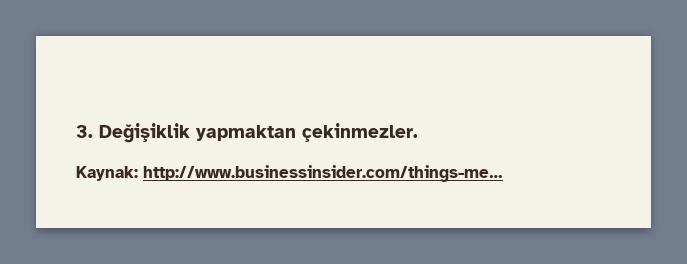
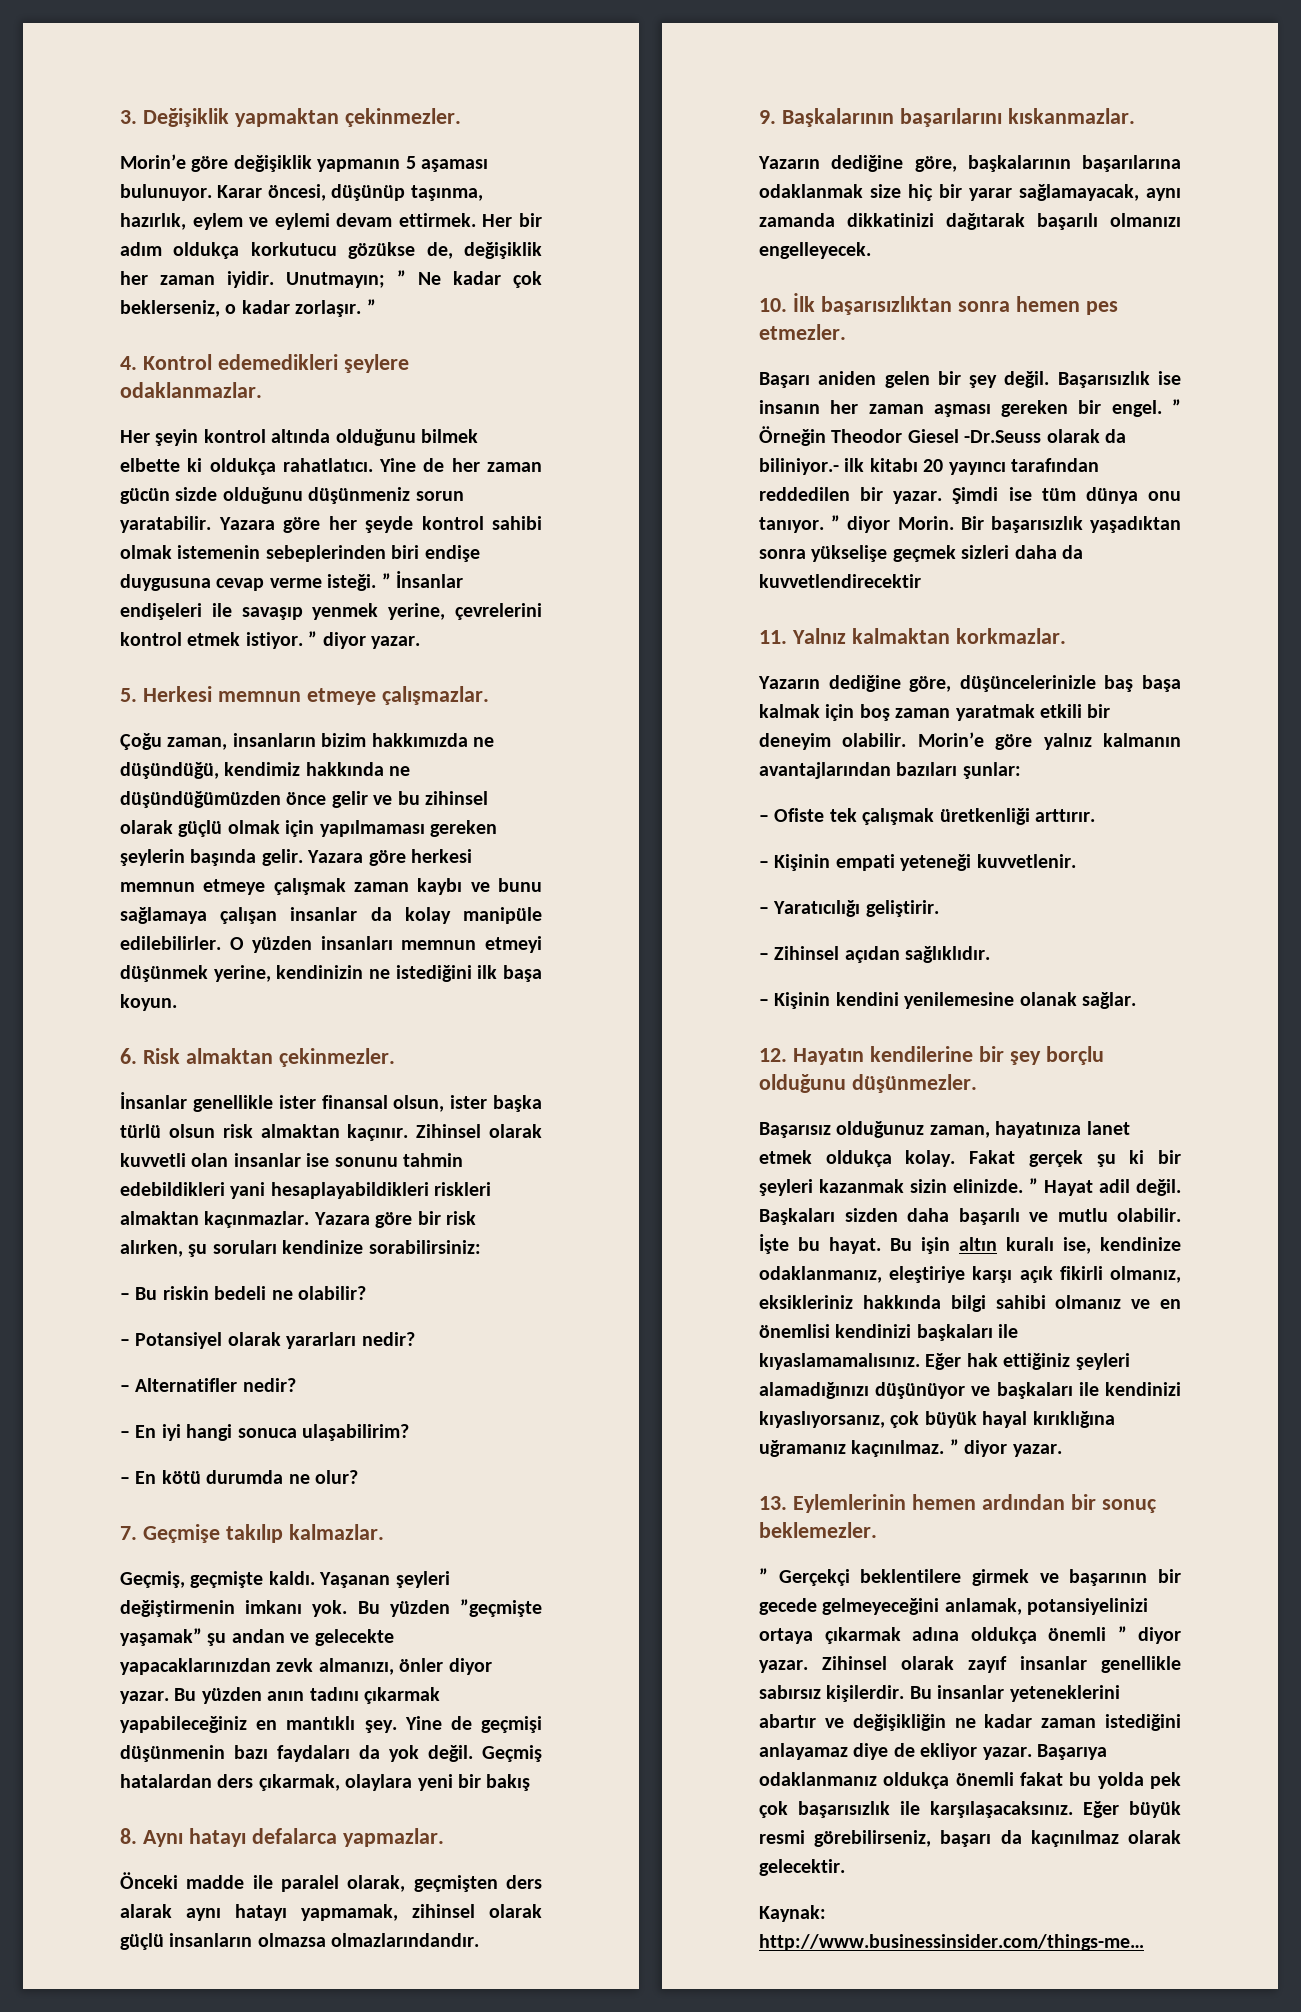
+ Morin’e göre değişiklik yapmanın 5 aşaması bulunuyor. Karar öncesi, düşünüp taşınma, hazırlık, eylem ve eylemi devam ettirmek. Her bir adım oldukça korkutucu gözükse de, değişiklik her zaman iyidir. Unutmayın; ” Ne kadar çok beklerseniz, o kadar zorlaşır. ”
+ 4. Kontrol edemedikleri şeylere odaklanmazlar.
+ Her şeyin kontrol altında olduğunu bilmek elbette ki oldukça rahatlatıcı. Yine de her zaman gücün sizde olduğunu düşünmeniz sorun yaratabilir. Yazara göre her şeyde kontrol sahibi olmak istemenin sebeplerinden biri endişe duygusuna cevap verme isteği. ” İnsanlar endişeleri ile savaşıp yenmek yerine, çevrelerini kontrol etmek istiyor. ” diyor yazar.
+ 5. Herkesi memnun etmeye çalışmazlar.
+ Çoğu zaman, insanların bizim hakkımızda ne düşündüğü, kendimiz hakkında ne düşündüğümüzden önce gelir ve bu zihinsel olarak güçlü olmak için yapılmaması gereken şeylerin başında gelir. Yazara göre herkesi memnun etmeye çalışmak zaman kaybı ve bunu sağlamaya çalışan insanlar da kolay manipüle edilebilirler. O yüzden insanları memnun etmeyi düşünmek yerine, kendinizin ne istediğini ilk başa koyun.
+ 6. Risk almaktan çekinmezler.
+ İnsanlar genellikle ister finansal olsun, ister başka türlü olsun risk almaktan kaçınır. Zihinsel olarak kuvvetli olan insanlar ise sonunu tahmin edebildikleri yani hesaplayabildikleri riskleri almaktan kaçınmazlar. Yazara göre bir risk alırken, şu soruları kendinize sorabilirsiniz:
+ – Bu riskin bedeli ne olabilir?
+ – Potansiyel olarak yararları nedir?
+ – Alternatifler nedir?
+ – En iyi hangi sonuca ulaşabilirim?
+ – En kötü durumda ne olur?
+ 7. Geçmişe takılıp kalmazlar.
+ Geçmiş, geçmişte kaldı. Yaşanan şeyleri değiştirmenin imkanı yok. Bu yüzden ”geçmişte yaşamak” şu andan ve gelecekte yapacaklarınızdan zevk almanızı, önler diyor yazar. Bu yüzden anın tadını çıkarmak yapabileceğiniz en mantıklı şey. Yine de geçmişi düşünmenin bazı faydaları da yok değil. Geçmiş hatalardan ders çıkarmak, olaylara yeni bir bakış
+ 8. Aynı hatayı defalarca yapmazlar.
+ Önceki madde ile paralel olarak, geçmişten ders alarak aynı hatayı yapmamak, zihinsel olarak güçlü insanların olmazsa olmazlarındandır.
+ 9. Başkalarının başarılarını kıskanmazlar.
+ Yazarın dediğine göre, başkalarının başarılarına odaklanmak size hiç bir yarar sağlamayacak, aynı zamanda dikkatinizi dağıtarak başarılı olmanızı engelleyecek.
+ 10. İlk başarısızlıktan sonra hemen pes etmezler.
+ Başarı aniden gelen bir şey değil. Başarısızlık ise insanın her zaman aşması gereken bir engel. ” Örneğin Theodor Giesel -Dr.Seuss olarak da biliniyor.- ilk kitabı 20 yayıncı tarafından reddedilen bir yazar. Şimdi ise tüm dünya onu tanıyor. ” diyor Morin. Bir başarısızlık yaşadıktan sonra yükselişe geçmek sizleri daha da kuvvetlendirecektir
+ 11. Yalnız kalmaktan korkmazlar.
+ Yazarın dediğine göre, düşüncelerinizle baş başa kalmak için boş zaman yaratmak etkili bir deneyim olabilir. Morin’e göre yalnız kalmanın avantajlarından bazıları şunlar:
+ – Ofiste tek çalışmak üretkenliği arttırır.
+ – Kişinin empati yeteneği kuvvetlenir.
+ – Yaratıcılığı geliştirir.
+ – Zihinsel açıdan sağlıklıdır.
+ – Kişinin kendini yenilemesine olanak sağlar.
+ 12. Hayatın kendilerine bir şey borçlu olduğunu düşünmezler.
+ Başarısız olduğunuz zaman, hayatınıza lanet etmek oldukça kolay. Fakat gerçek şu ki bir şeyleri kazanmak sizin elinizde. ” Hayat adil değil. Başkaları sizden daha başarılı ve mutlu olabilir. İşte bu hayat. Bu işin altın kuralı ise, kendinize odaklanmanız, eleştiriye karşı açık fikirli olmanız, eksikleriniz hakkında bilgi sahibi olmanız ve en önemlisi kendinizi başkaları ile kıyaslamamalısınız. Eğer hak ettiğiniz şeyleri alamadığınızı düşünüyor ve başkaları ile kendinizi kıyaslıyorsanız, çok büyük hayal kırıklığına uğramanız kaçınılmaz. ” diyor yazar.
+ 13. Eylemlerinin hemen ardından bir sonuç beklemezler.
+ ” Gerçekçi beklentilere girmek ve başarının bir gecede gelmeyeceğini anlamak, potansiyelinizi ortaya çıkarmak adına oldukça önemli ” diyor yazar. Zihinsel olarak zayıf insanlar genellikle sabırsız kişilerdir. Bu insanlar yeteneklerini abartır ve değişikliğin ne kadar zaman istediğini anlayamaz diye de ekliyor yazar. Başarıya odaklanmanız oldukça önemli fakat bu yolda pek çok başarısızlık ile karşılaşacaksınız. Eğer büyük resmi görebilirseniz, başarı da kaçınılmaz olarak gelecektir.

